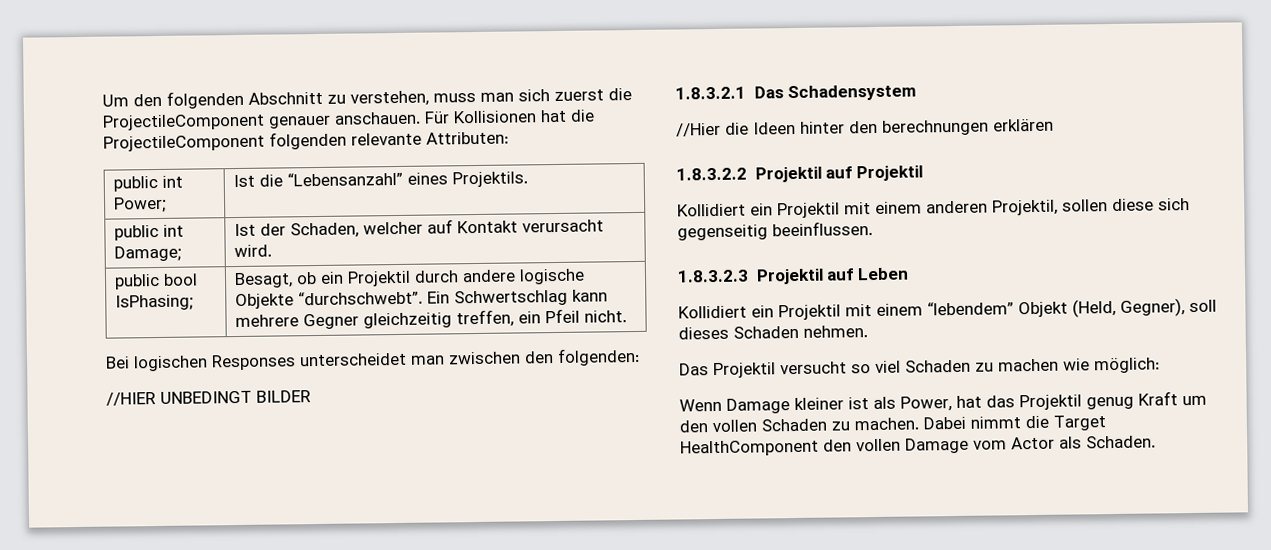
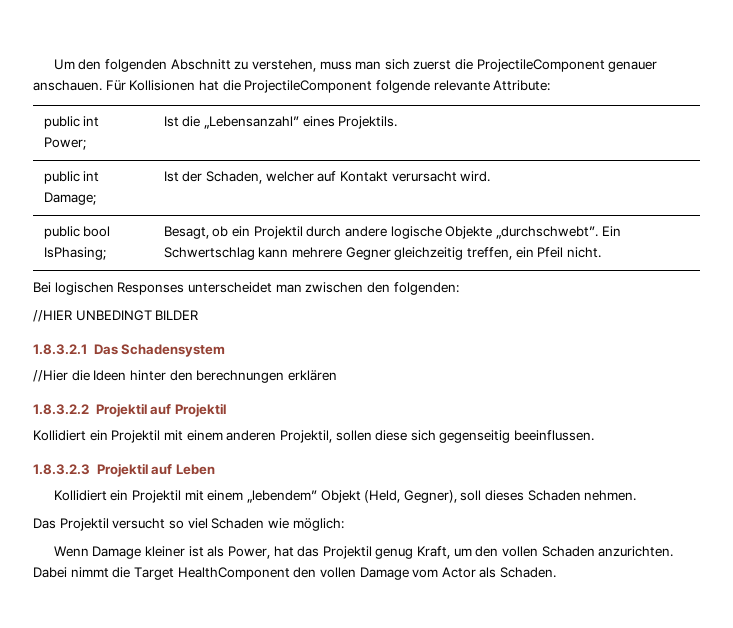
- Für Kollisionen hat die ProjectileComponent folgenden relevante Attributen:
+ Für Kollisionen hat die ProjectileComponent folgende relevante Attribute:
- public int Power; | Ist die “Lebensanzahl” eines Projektils.
+ public int Power; | Ist die „Lebensanzahl” eines Projektils.
- public bool IsPhasing; | Besagt, ob ein Projektil durch andere logische Objekte “durchschwebt”. Ein Schwertschlag kann mehrere Gegner gleichzeitig treffen, ein Pfeil nicht.
+ public bool IsPhasing; | Besagt, ob ein Projektil durch andere logische Objekte „durchschwebt”. Ein Schwertschlag kann mehrere Gegner gleichzeitig treffen, ein Pfeil nicht.
- Kollidiert ein Projektil mit einem “lebendem” Objekt (Held, Gegner), soll dieses Schaden nehmen.
+ Kollidiert ein Projektil mit einem „lebendem” Objekt (Held, Gegner), soll dieses Schaden nehmen.
- Das Projektil versucht so viel Schaden zu machen wie möglich:
+ Das Projektil versucht so viel Schaden wie möglich:
- Wenn Damage kleiner ist als Power, hat das Projektil genug Kraft um den vollen Schaden zu machen.
+ Wenn Damage kleiner ist als Power, hat das Projektil genug Kraft, um den vollen Schaden anzurichten.

